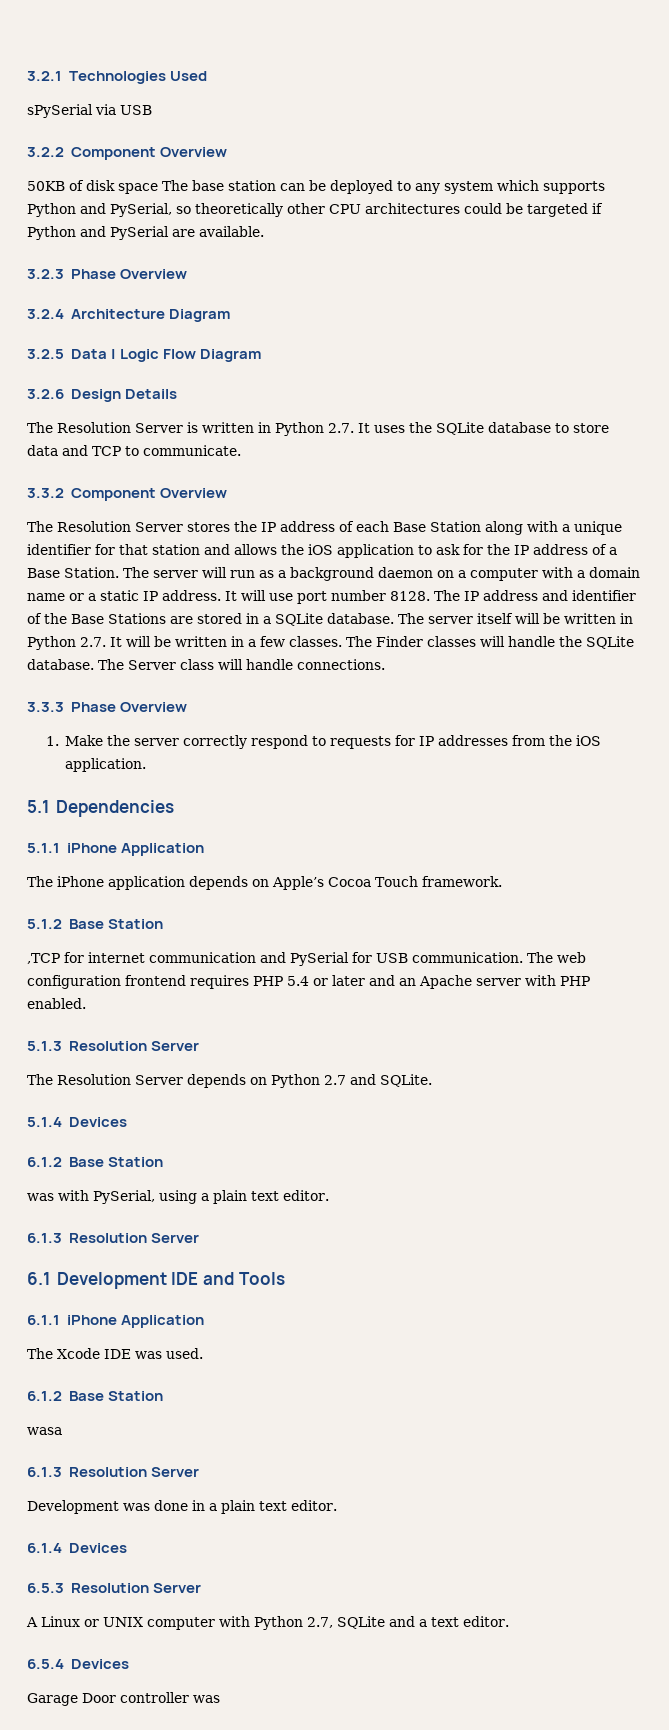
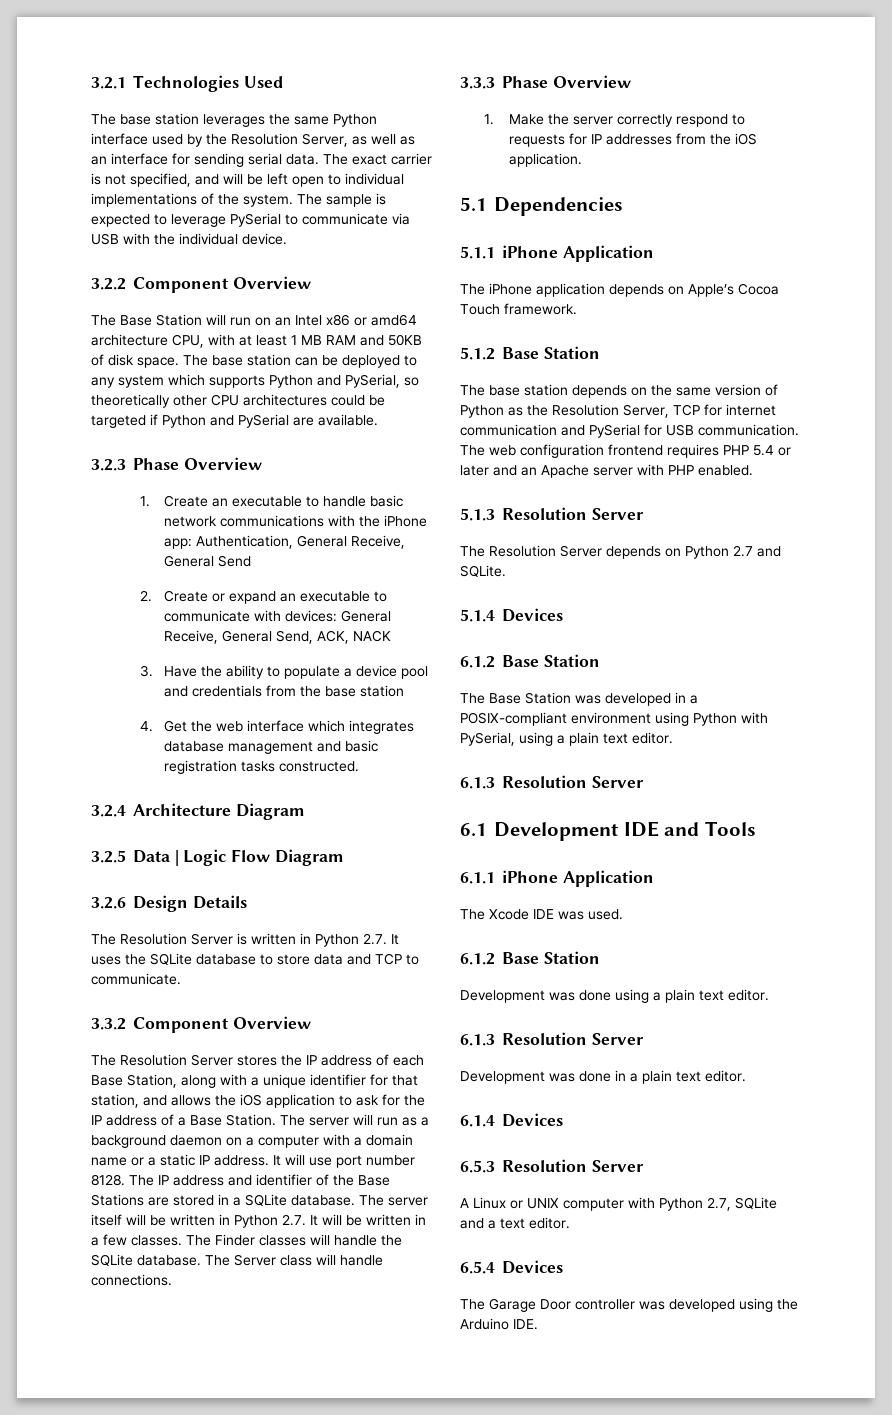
- sPySerial via USB
+ The base station leverages the same Python interface used by the Resolution Server, as well as an interface for sending serial data. The exact carrier is not specified, and will be left open to individual implementations of the system. The sample is expected to leverage PySerial to communicate via USB with the individual device.
  3.2.2 Component Overview
- 50KB of disk space The base station can be deployed to any system which supports Python and PySerial, so theoretically other CPU architectures could be targeted if Python and PySerial are available.
+ The Base Station will run on an Intel x86 or amd64 architecture CPU, with at least 1 MB RAM and 50KB of disk space. The base station can be deployed to any system which supports Python and PySerial, so theoretically other CPU architectures could be targeted if Python and PySerial are available.
+ 1. Create an executable to handle basic network communications with the iPhone app: Authentication, General Receive, General Send
+ 2. Create or expand an executable to communicate with devices: General Receive, General Send, ACK, NACK
+ 3. Have the ability to populate a device pool and credentials from the base station
+ 4. Get the web interface which integrates database management and basic registration tasks constructed.
- The Resolution Server stores the IP address of each Base Station along with a unique identifier for that station and allows the iOS application to ask for the IP address of a Base Station.
+ The Resolution Server stores the IP address of each Base Station, along with a unique identifier for that station, and allows the iOS application to ask for the IP address of a Base Station.
- ,TCP for internet communication and PySerial for USB communication.
+ The base station depends on the same version of Python as the Resolution Server, TCP for internet communication and PySerial for USB communication.
- was with PySerial, using a plain text editor.
+ The Base Station was developed in a POSIX-compliant environment using Python with PySerial, using a plain text editor.
- wasa
+ Development was done using a plain text editor.
- Garage Door controller was
+ The Garage Door controller was developed using the Arduino IDE.

